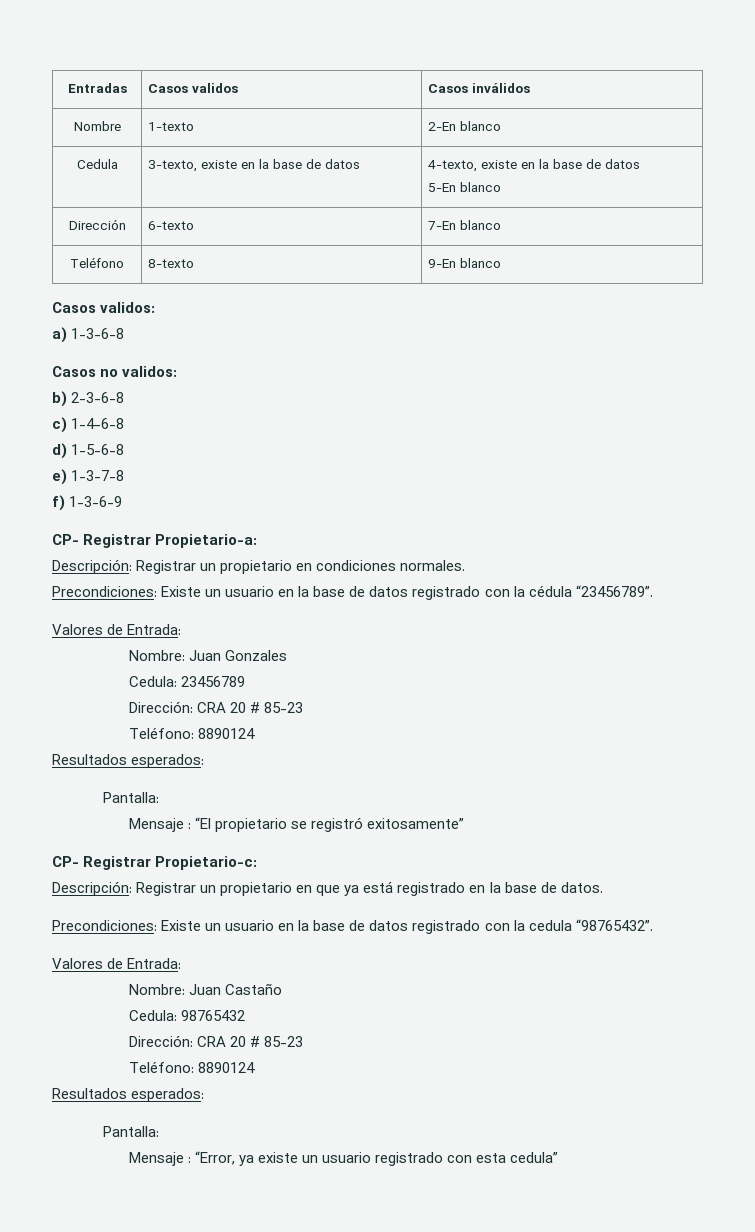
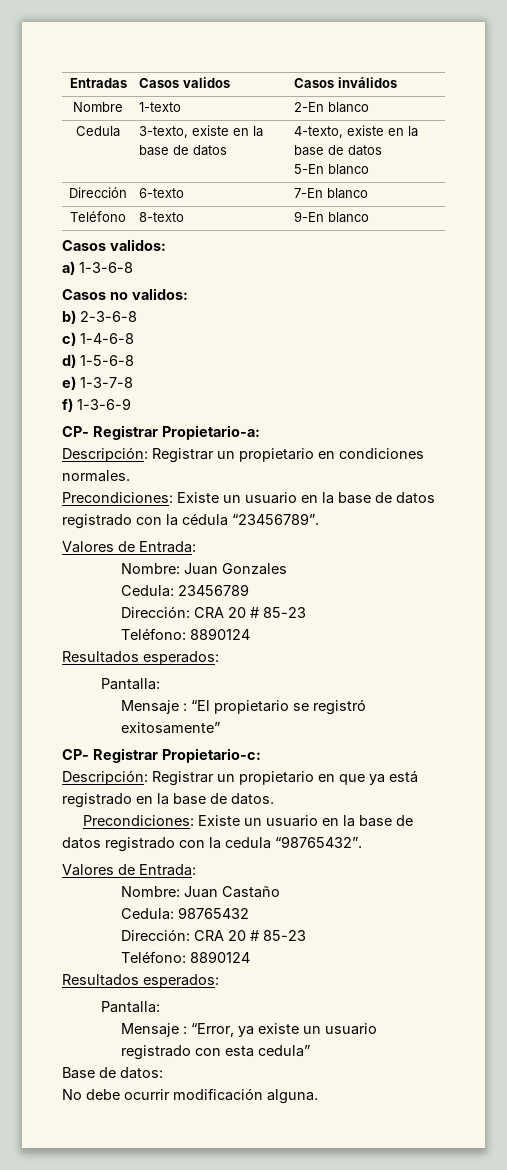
+ Base de datos:
+ No debe ocurrir modificación alguna.

